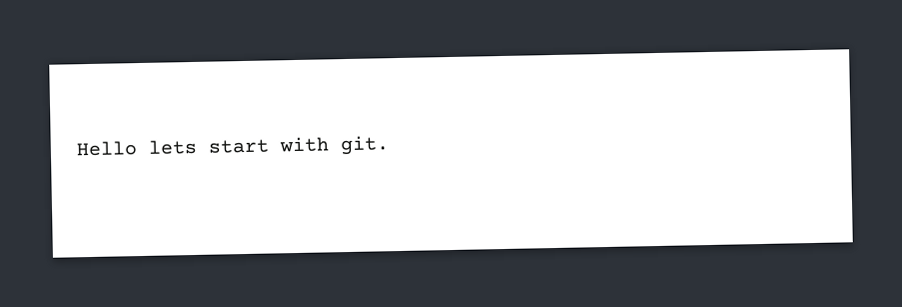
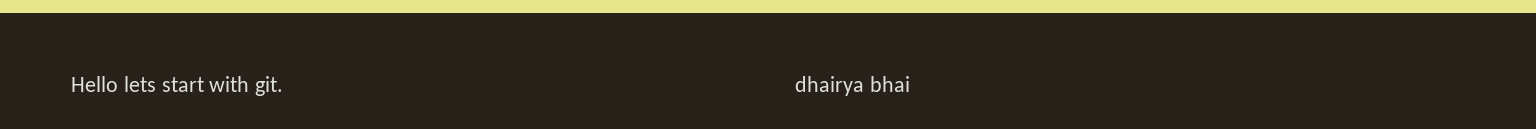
+ dhairya bhai

